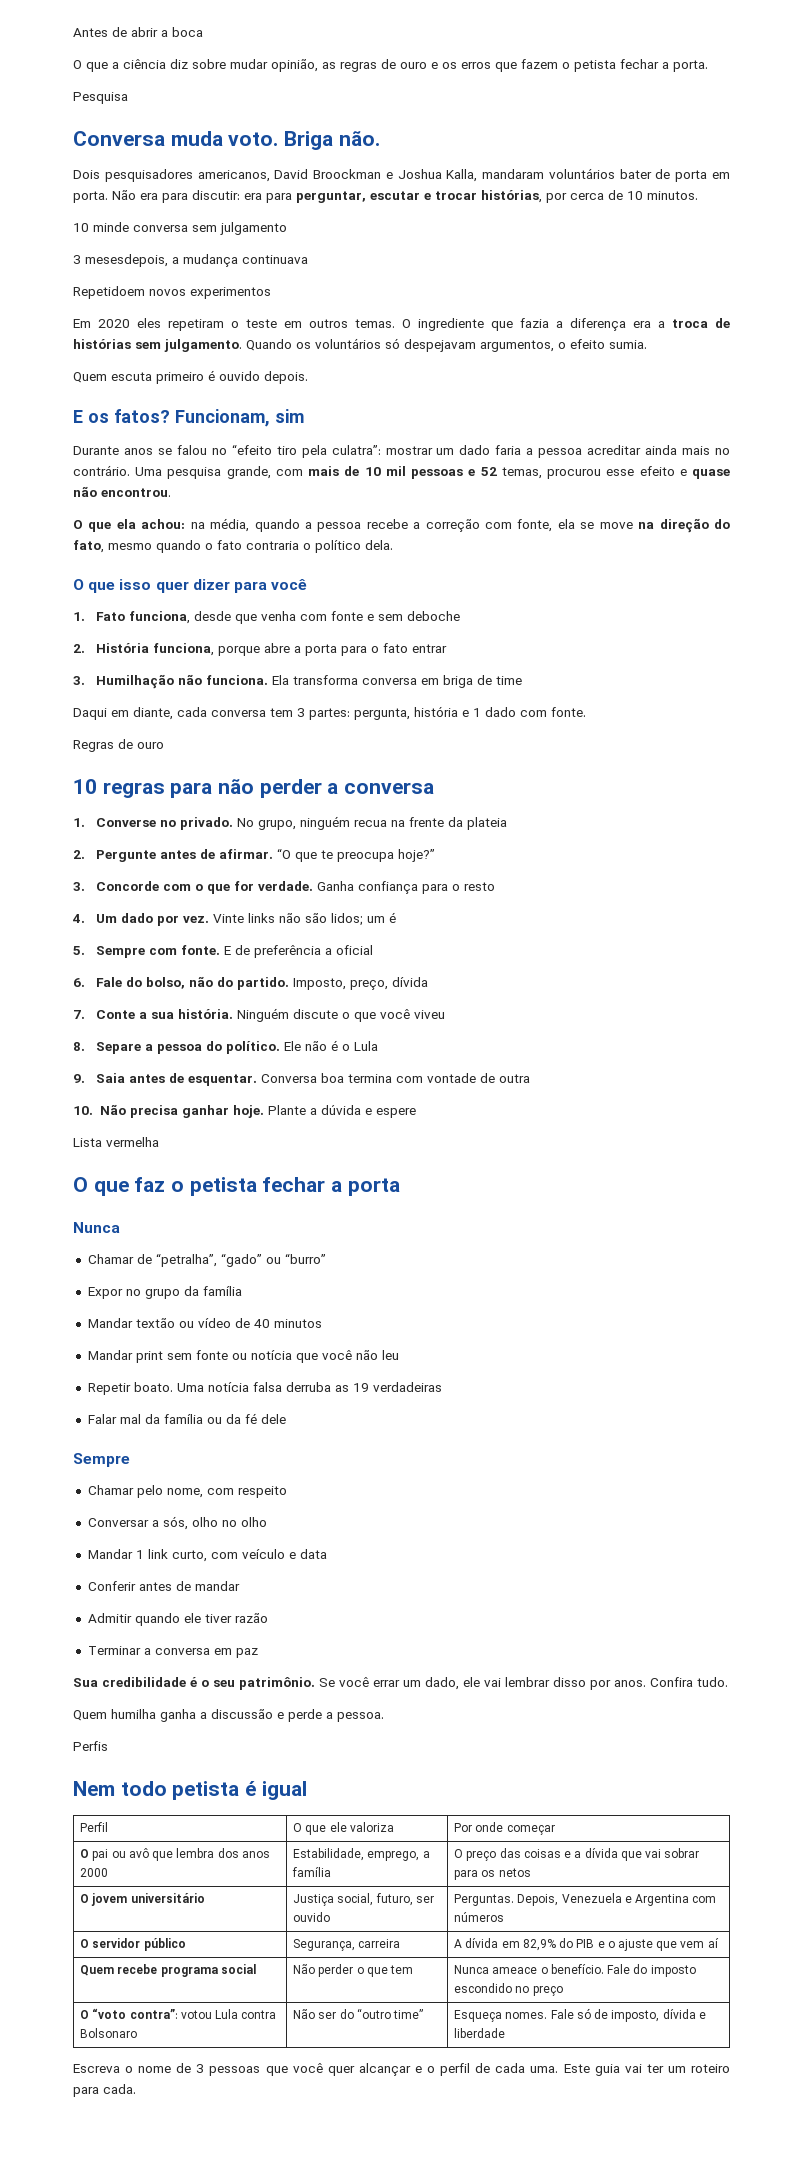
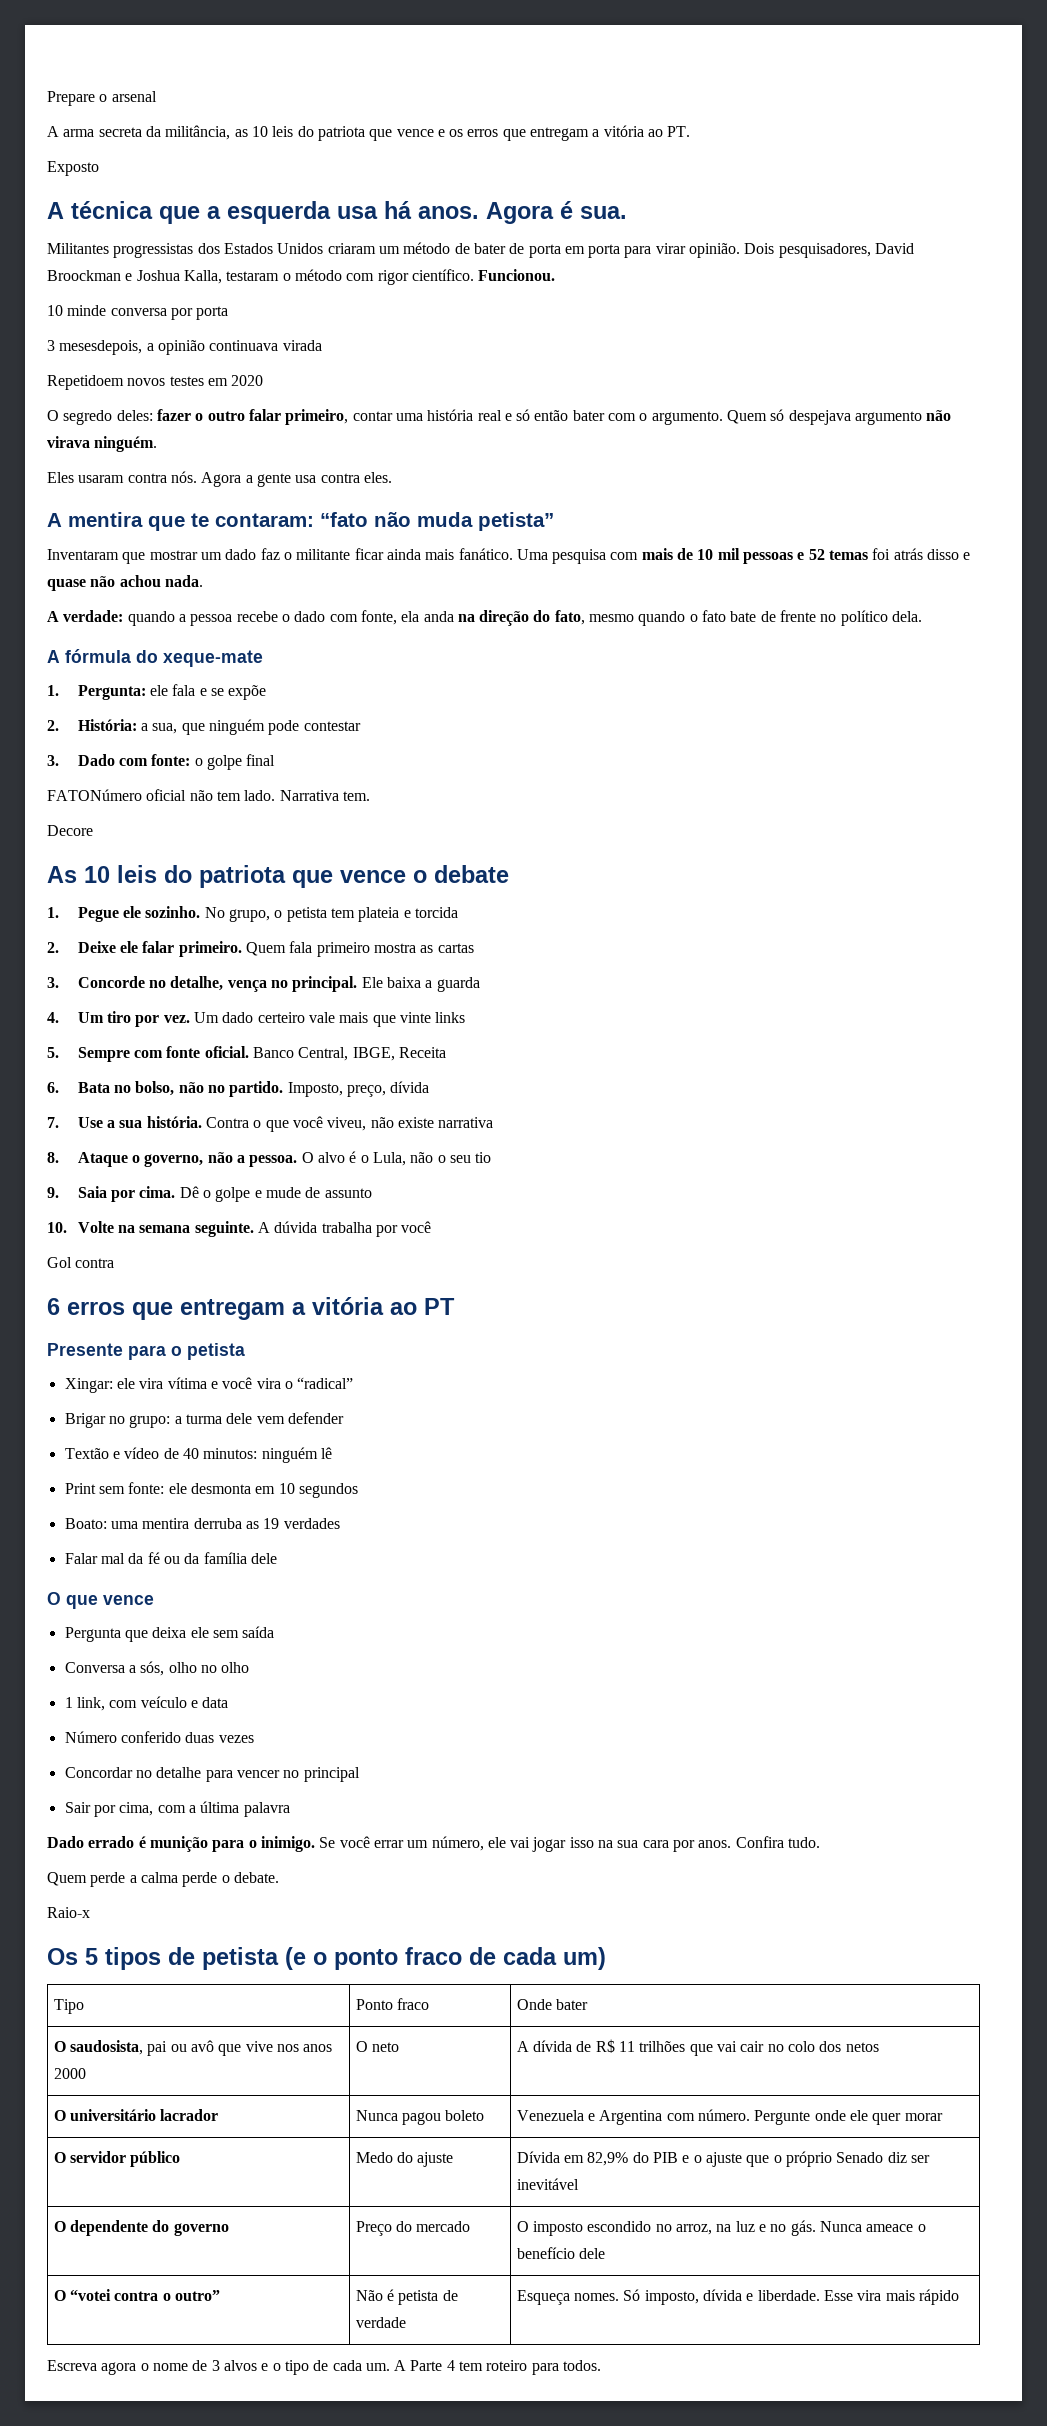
- Antes de abrir a boca
- O que a ciência diz sobre mudar opinião, as regras de ouro e os erros que fazem o petista fechar a porta.
- Pesquisa
- Conversa muda voto. Briga não.
- Dois pesquisadores americanos, David Broockman e Joshua Kalla, mandaram voluntários bater de porta em porta. Não era para discutir: era para perguntar, escutar e trocar histórias, por cerca de 10 minutos.
+ Prepare o arsenal
+ A arma secreta da militância, as 10 leis do patriota que vence e os erros que entregam a vitória ao PT.
+ Exposto
+ A técnica que a esquerda usa há anos. Agora é sua.
+ Militantes progressistas dos Estados Unidos criaram um método de bater de porta em porta para virar opinião. Dois pesquisadores, David Broockman e Joshua Kalla, testaram o método com rigor científico. Funcionou.
- 10 minde conversa sem julgamento
+ 10 minde conversa por porta
- 3 mesesdepois, a mudança continuava
+ 3 mesesdepois, a opinião continuava virada
- Repetidoem novos experimentos
- Em 2020 eles repetiram o teste em outros temas. O ingrediente que fazia a diferença era a troca de histórias sem julgamento. Quando os voluntários só despejavam argumentos, o efeito sumia.
- Quem escuta primeiro é ouvido depois.
- E os fatos? Funcionam, sim
- Durante anos se falou no “efeito tiro pela culatra”: mostrar um dado faria a pessoa acreditar ainda mais no contrário.
+ Repetidoem novos testes em 2020
+ O segredo deles: fazer o outro falar primeiro, contar uma história real e só então bater com o argumento. Quem só despejava argumento não virava ninguém.
+ Eles usaram contra nós. Agora a gente usa contra eles.
+ A mentira que te contaram: “fato não muda petista”
+ Inventaram que mostrar um dado faz o militante ficar ainda mais fanático.
- Uma pesquisa grande, com mais de 10 mil pessoas e 52 temas, procurou esse efeito e quase não encontrou.
- O que ela achou: na média, quando a pessoa recebe a correção com fonte, ela se move na direção do fato, mesmo quando o fato contraria o político dela.
- O que isso quer dizer para você
- 1. Fato funciona, desde que venha com fonte e sem deboche
- 2. História funciona, porque abre a porta para o fato entrar
- 3. Humilhação não funciona. Ela transforma conversa em briga de time
- Daqui em diante, cada conversa tem 3 partes: pergunta, história e 1 dado com fonte.
- Regras de ouro
- 10 regras para não perder a conversa
- 1. Converse no privado. No grupo, ninguém recua na frente da plateia
- 2. Pergunte antes de afirmar. “O que te preocupa hoje?”
- 3. Concorde com o que for verdade. Ganha confiança para o resto
+ Uma pesquisa com mais de 10 mil pessoas e 52 temas foi atrás disso e quase não achou nada.
+ A verdade: quando a pessoa recebe o dado com fonte, ela anda na direção do fato, mesmo quando o fato bate de frente no político dela.
+ A fórmula do xeque-mate
+ 1. Pergunta: ele fala e se expõe
+ 2. História: a sua, que ninguém pode contestar
+ 3. Dado com fonte: o golpe final
+ FATONúmero oficial não tem lado. Narrativa tem.
+ Decore
+ As 10 leis do patriota que vence o debate
+ 1. Pegue ele sozinho. No grupo, o petista tem plateia e torcida
+ 2. Deixe ele falar primeiro. Quem fala primeiro mostra as cartas
+ 3. Concorde no detalhe, vença no principal. Ele baixa a guarda
- 4. Um dado por vez.
+ 4. Um tiro por vez.
- Vinte links não são lidos; um é
- 5. Sempre com fonte. E de preferência a oficial
+ Um dado certeiro vale mais que vinte links
+ 5. Sempre com fonte oficial. Banco Central, IBGE, Receita
- 6. Fale do bolso, não do partido.
+ 6. Bata no bolso, não no partido.
- 7. Conte a sua história.
+ 7. Use a sua história.
- Ninguém discute o que você viveu
- 8. Separe a pessoa do político. Ele não é o Lula
- 9. Saia antes de esquentar. Conversa boa termina com vontade de outra
- 10. Não precisa ganhar hoje. Plante a dúvida e espere
- Lista vermelha
- O que faz o petista fechar a porta
- Nunca
- Chamar de “petralha”, “gado” ou “burro”
- Expor no grupo da família
- Mandar textão ou vídeo de 40 minutos
- Mandar print sem fonte ou notícia que você não leu
- Repetir boato. Uma notícia falsa derruba as 19 verdadeiras
+ Contra o que você viveu, não existe narrativa
+ 8. Ataque o governo, não a pessoa. O alvo é o Lula, não o seu tio
+ 9. Saia por cima. Dê o golpe e mude de assunto
+ 10. Volte na semana seguinte. A dúvida trabalha por você
+ Gol contra
+ 6 erros que entregam a vitória ao PT
+ Presente para o petista
+ Xingar: ele vira vítima e você vira o “radical”
+ Brigar no grupo: a turma dele vem defender
+ Textão e vídeo de 40 minutos: ninguém lê
+ Print sem fonte: ele desmonta em 10 segundos
+ Boato: uma mentira derruba as 19 verdades
- Falar mal da família ou da fé dele
- Sempre
- Chamar pelo nome, com respeito
- Conversar a sós, olho no olho
+ Falar mal da fé ou da família dele
+ O que vence
+ Pergunta que deixa ele sem saída
+ Conversa a sós, olho no olho
- Mandar 1 link curto, com veículo e data
+ 1 link, com veículo e data
- Conferir antes de mandar
- Admitir quando ele tiver razão
- Terminar a conversa em paz
- Sua credibilidade é o seu patrimônio.
+ Número conferido duas vezes
+ Concordar no detalhe para vencer no principal
+ Sair por cima, com a última palavra
+ Dado errado é munição para o inimigo.
- Se você errar um dado, ele vai lembrar disso por anos.
+ Se você errar um número, ele vai jogar isso na sua cara por anos.
- Quem humilha ganha a discussão e perde a pessoa.
- Perfis
- Nem todo petista é igual
- Perfil | O que ele valoriza | Por onde começar
- O pai ou avô que lembra dos anos 2000 | Estabilidade, emprego, a família | O preço das coisas e a dívida que vai sobrar para os netos
+ Quem perde a calma perde o debate.
+ Raio-x
+ Os 5 tipos de petista (e o ponto fraco de cada um)
+ Tipo | Ponto fraco | Onde bater
+ O saudosista, pai ou avô que vive nos anos 2000 | O neto | A dívida de R$ 11 trilhões que vai cair no colo dos netos
- O jovem universitário | Justiça social, futuro, ser ouvido | Perguntas. Depois, Venezuela e Argentina com números
+ O universitário lacrador | Nunca pagou boleto | Venezuela e Argentina com número. Pergunte onde ele quer morar
- O servidor público | Segurança, carreira | A dívida em 82,9% do PIB e o ajuste que vem aí
- Quem recebe programa social | Não perder o que tem | Nunca ameace o benefício. Fale do imposto escondido no preço
- O “voto contra”: votou Lula contra Bolsonaro | Não ser do “outro time” | Esqueça nomes. Fale só de imposto, dívida e liberdade
+ O servidor público | Medo do ajuste | Dívida em 82,9% do PIB e o ajuste que o próprio Senado diz ser inevitável
+ O dependente do governo | Preço do mercado | O imposto escondido no arroz, na luz e no gás. Nunca ameace o benefício dele
+ O “votei contra o outro” | Não é petista de verdade | Esqueça nomes. Só imposto, dívida e liberdade. Esse vira mais rápido
- Escreva o nome de 3 pessoas que você quer alcançar e o perfil de cada uma. Este guia vai ter um roteiro para cada.
+ Escreva agora o nome de 3 alvos e o tipo de cada um. A Parte 4 tem roteiro para todos.

